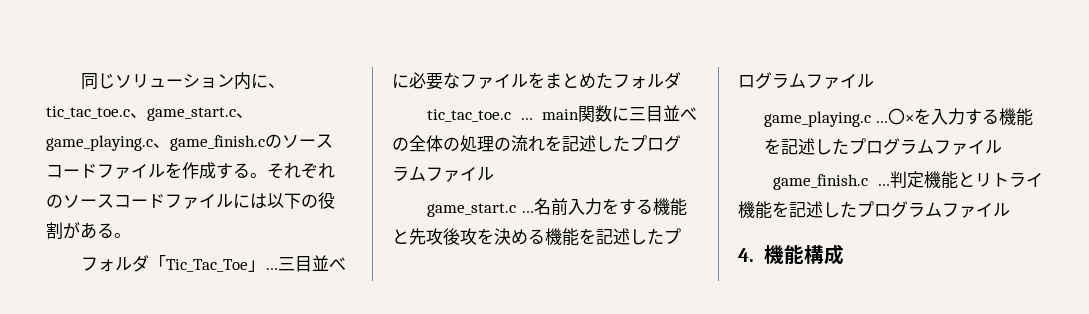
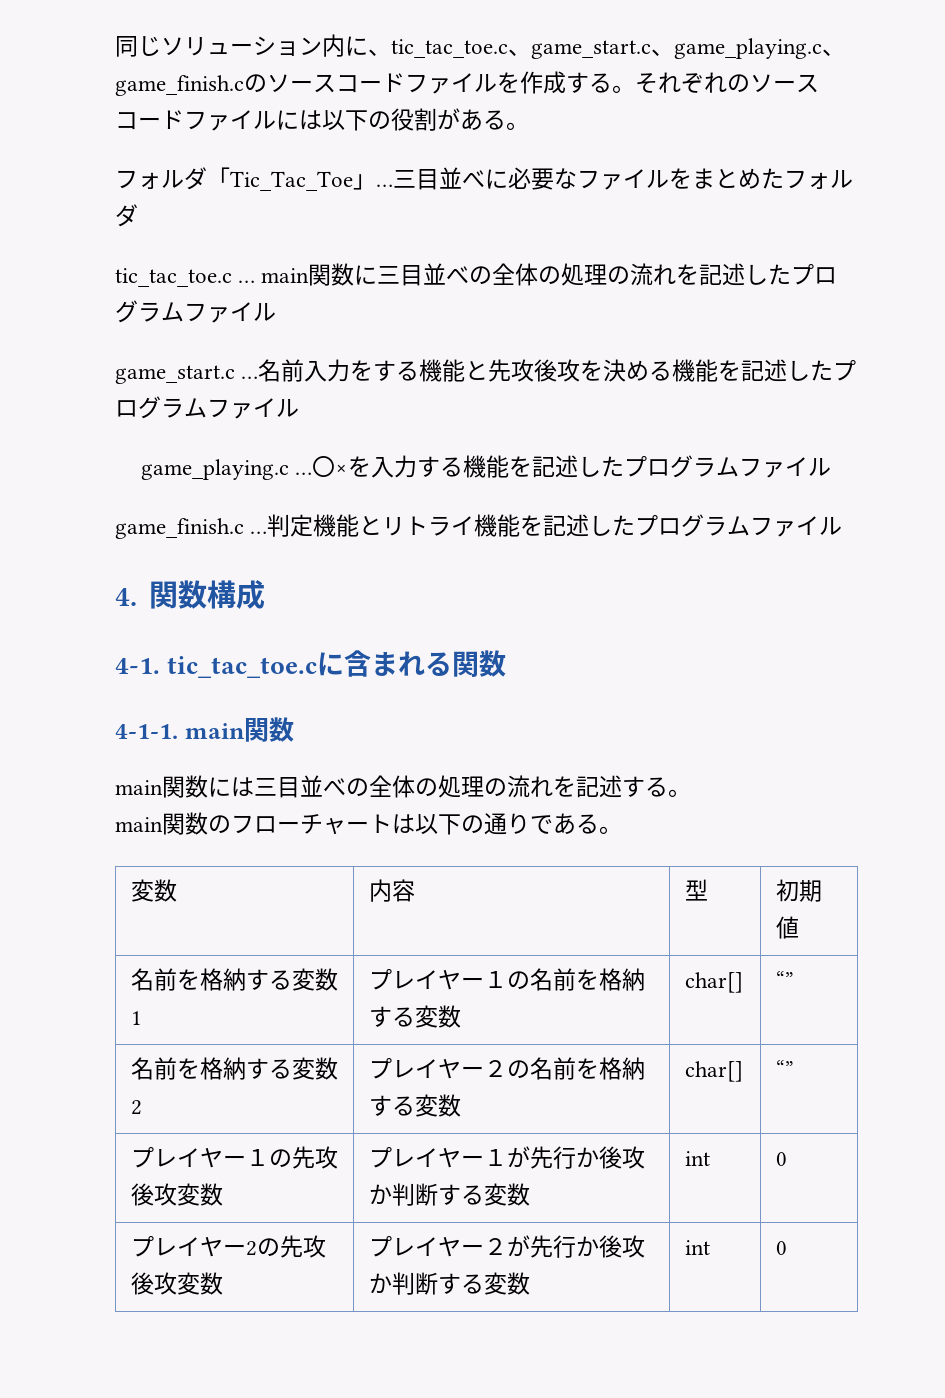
- 4.機能構成
+ 4.関数構成
+ 4-1. tic_tac_toe.cに含まれる関数
+ 4-1-1. main関数
+ main関数には三目並べの全体の処理の流れを記述する。
+ main関数のフローチャートは以下の通りである。
+ 変数 | 内容 | 型 | 初期値
+ 名前を格納する変数1 | プレイヤー１の名前を格納する変数 | char[] | “”
+ 名前を格納する変数2 | プレイヤー２の名前を格納する変数 | char[] | “”
+ プレイヤー１の先攻後攻変数 | プレイヤー１が先行か後攻か判断する変数 | int | 0
+ プレイヤー2の先攻後攻変数 | プレイヤー２が先行か後攻か判断する変数 | int | 0

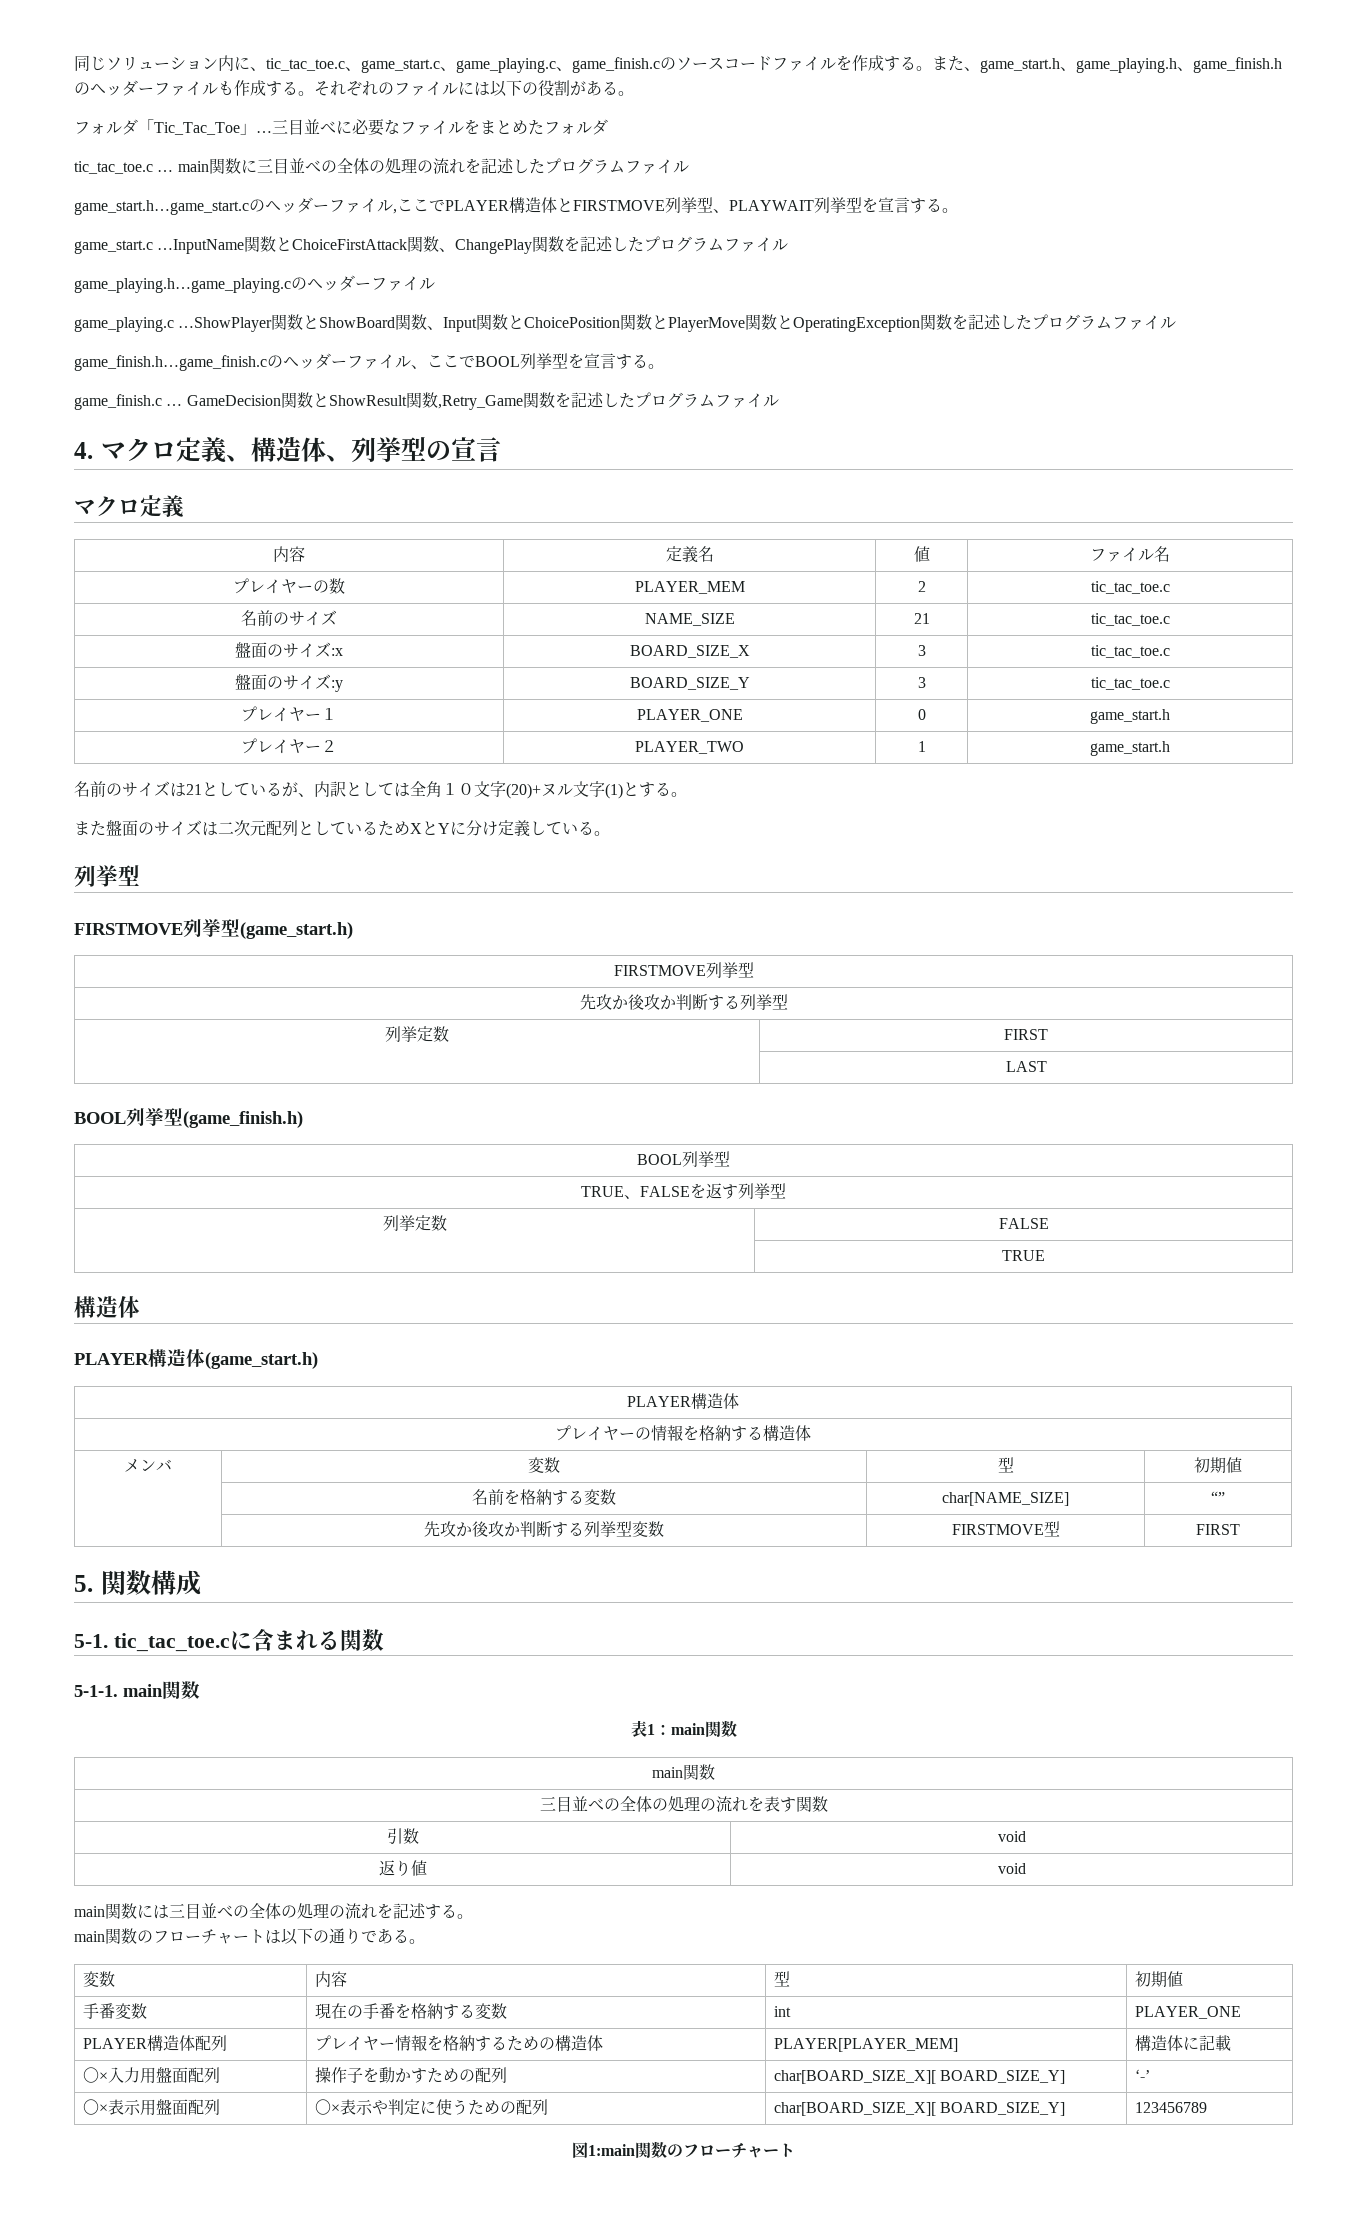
- それぞれのソースコードファイルには以下の役割がある。
+ また、game_start.h、game_playing.h、game_finish.hのヘッダーファイルも作成する。それぞれのファイルには以下の役割がある。
- game_start.c …名前入力をする機能と先攻後攻を決める機能を記述したプログラムファイル
- game_playing.c …〇×を入力する機能を記述したプログラムファイル
- game_finish.c …判定機能とリトライ機能を記述したプログラムファイル
+ game_start.h…game_start.cのヘッダーファイル,ここでPLAYER構造体とFIRSTMOVE列挙型、PLAYWAIT列挙型を宣言する。
+ game_start.c …InputName関数とChoiceFirstAttack関数、ChangePlay関数を記述したプログラムファイル
+ game_playing.h…game_playing.cのヘッダーファイル
+ game_playing.c …ShowPlayer関数とShowBoard関数、Input関数とChoicePosition関数とPlayerMove関数とOperatingException関数を記述したプログラムファイル
+ game_finish.h…game_finish.cのヘッダーファイル、ここでBOOL列挙型を宣言する。
+ game_finish.c … GameDecision関数とShowResult関数,Retry_Game関数を記述したプログラムファイル
- 4.関数構成
+ 4.マクロ定義、構造体、列挙型の宣言
+ マクロ定義
+ 内容 | 定義名 | 値 | ファイル名
+ プレイヤーの数 | PLAYER_MEM | 2 | tic_tac_toe.c
+ 名前のサイズ | NAME_SIZE | 21 | tic_tac_toe.c
+ 盤面のサイズ:x | BOARD_SIZE_X | 3 | tic_tac_toe.c
+ 盤面のサイズ:y | BOARD_SIZE_Y | 3 | tic_tac_toe.c
+ プレイヤー１ | PLAYER_ONE | 0 | game_start.h
+ プレイヤー２ | PLAYER_TWO | 1 | game_start.h
+ 名前のサイズは21としているが、内訳としては全角１０文字(20)+ヌル文字(1)とする。
+ また盤面のサイズは二次元配列としているためXとYに分け定義している。
+ 列挙型
+ FIRSTMOVE列挙型(game_start.h)
+ FIRSTMOVE列挙型
+ 先攻か後攻か判断する列挙型
+ 列挙定数 | FIRST
+ | LAST
+ BOOL列挙型(game_finish.h)
+ BOOL列挙型
+ TRUE、FALSEを返す列挙型
+ 列挙定数 | FALSE
+ | TRUE
+ 構造体
+ PLAYER構造体(game_start.h)
+ PLAYER構造体
+ プレイヤーの情報を格納する構造体
+ メンバ | 変数 | 型 | 初期値
+ | 名前を格納する変数 | char[NAME_SIZE] | “”
+ | 先攻か後攻か判断する列挙型変数 | FIRSTMOVE型 | FIRST
+ 5.関数構成
- 4-1. tic_tac_toe.cに含まれる関数
+ 5-1. tic_tac_toe.cに含まれる関数
- 4-1-1. main関数
+ 5-1-1. main関数
+ 表1：main関数
+ main関数
+ 三目並べの全体の処理の流れを表す関数
+ 引数 | void
+ 返り値 | void
- 名前を格納する変数1 | プレイヤー１の名前を格納する変数 | char[] | “”
- 名前を格納する変数2 | プレイヤー２の名前を格納する変数 | char[] | “”
- プレイヤー１の先攻後攻変数 | プレイヤー１が先行か後攻か判断する変数 | int | 0
- プレイヤー2の先攻後攻変数 | プレイヤー２が先行か後攻か判断する変数 | int | 0
+ 手番変数 | 現在の手番を格納する変数 | int | PLAYER_ONE
+ PLAYER構造体配列 | プレイヤー情報を格納するための構造体 | PLAYER[PLAYER_MEM] | 構造体に記載
+ 〇×入力用盤面配列 | 操作子を動かすための配列 | char[BOARD_SIZE_X][ BOARD_SIZE_Y] | ‘-’
+ 〇×表示用盤面配列 | 〇×表示や判定に使うための配列 | char[BOARD_SIZE_X][ BOARD_SIZE_Y] | 123456789
+ 図1:main関数のフローチャート

